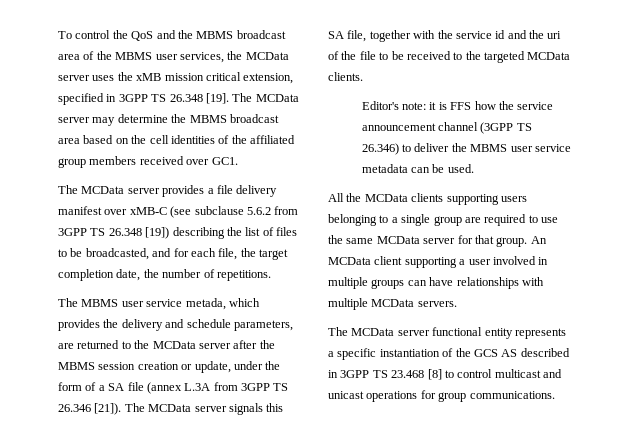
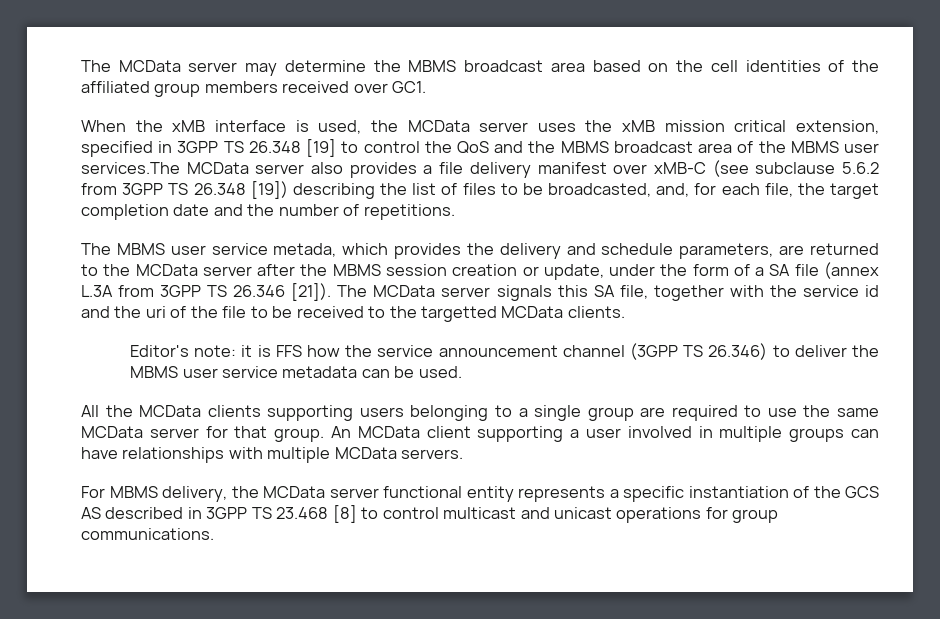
- To control the QoS and the MBMS broadcast area of the MBMS user services, the MCData server uses the xMB mission critical extension, specified in 3GPP TS 26.348 [19].
- The MCData server provides a file delivery manifest over xMB-C (see subclause 5.6.2 from 3GPP TS 26.348 [19]) describing the list of files to be broadcasted, and for each file, the target completion date, the number of repetitions.
+ When the xMB interface is used, the MCData server uses the xMB mission critical extension, specified in 3GPP TS 26.348 [19] to control the QoS and the MBMS broadcast area of the MBMS user services.The MCData server also provides a file delivery manifest over xMB-C (see subclause 5.6.2 from 3GPP TS 26.348 [19]) describing the list of files to be broadcasted, and, for each file, the target completion date and the number of repetitions.
- The MCData server signals this SA file, together with the service id and the uri of the file to be received to the targeted MCData clients.
+ The MCData server signals this SA file, together with the service id and the uri of the file to be received to the targetted MCData clients.
- The MCData server functional entity represents a specific instantiation of the GCS AS described in 3GPP TS 23.468 [8] to control multicast and unicast operations for group communications.
+ For MBMS delivery, the MCData server functional entity represents a specific instantiation of the GCS AS described in 3GPP TS 23.468 [8] to control multicast and unicast operations for group communications.

